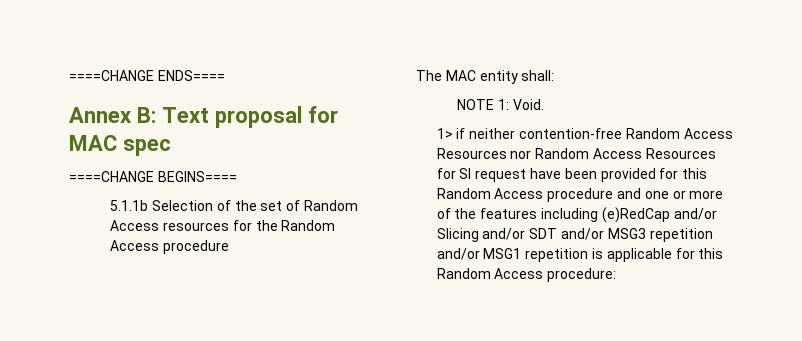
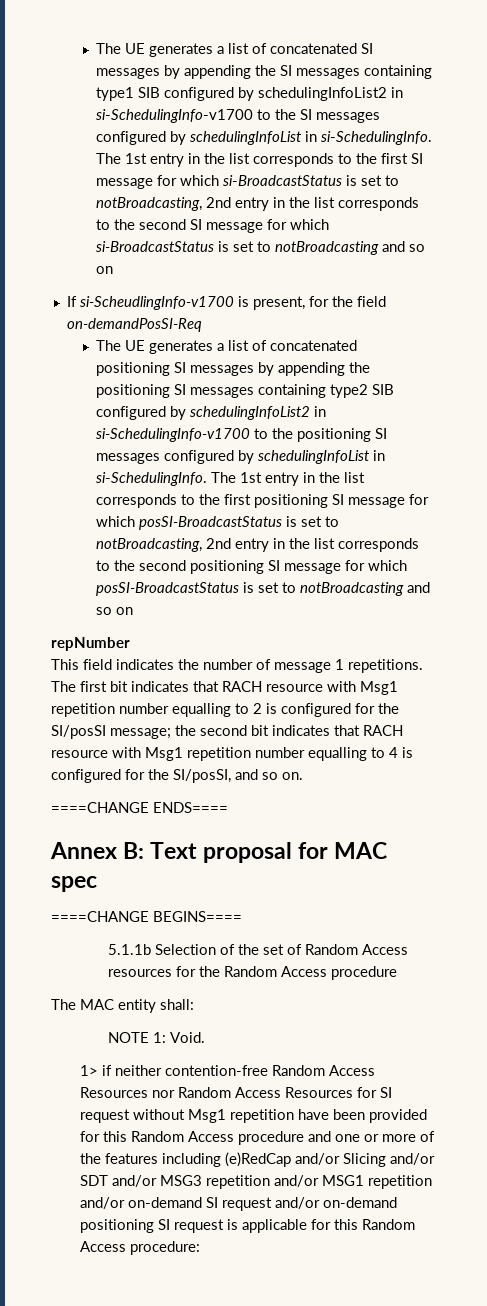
+ The UE generates a list of concatenated SI messages by appending the SI messages containing type1 SIB configured by schedulingInfoList2 in si-SchedulingInfo-v1700 to the SI messages configured by schedulingInfoList in si-SchedulingInfo. The 1st entry in the list corresponds to the first SI message for which si-BroadcastStatus is set to notBroadcasting, 2nd entry in the list corresponds to the second SI message for which si-BroadcastStatus is set to notBroadcasting and so on
+ If si-ScheudlingInfo-v1700 is present, for the field on-demandPosSI-Req
+ The UE generates a list of concatenated positioning SI messages by appending the positioning SI messages containing type2 SIB configured by schedulingInfoList2 in si-SchedulingInfo-v1700 to the positioning SI messages configured by schedulingInfoList in si-SchedulingInfo. The 1st entry in the list corresponds to the first positioning SI message for which posSI-BroadcastStatus is set to notBroadcasting, 2nd entry in the list corresponds to the second positioning SI message for which posSI-BroadcastStatus is set to notBroadcasting and so on
+ repNumber
+ This field indicates the number of message 1 repetitions. The first bit indicates that RACH resource with Msg1 repetition number equalling to 2 is configured for the SI/posSI message; the second bit indicates that RACH resource with Msg1 repetition number equalling to 4 is configured for the SI/posSI, and so on.
- 1> if neither contention-free Random Access Resources nor Random Access Resources for SI request have been provided for this Random Access procedure and one or more of the features including (e)RedCap and/or Slicing and/or SDT and/or MSG3 repetition and/or MSG1 repetition is applicable for this Random Access procedure:
+ 1> if neither contention-free Random Access Resources nor Random Access Resources for SI request without Msg1 repetition have been provided for this Random Access procedure and one or more of the features including (e)RedCap and/or Slicing and/or SDT and/or MSG3 repetition and/or MSG1 repetition and/or on-demand SI request and/or on-demand positioning SI request is applicable for this Random Access procedure:

